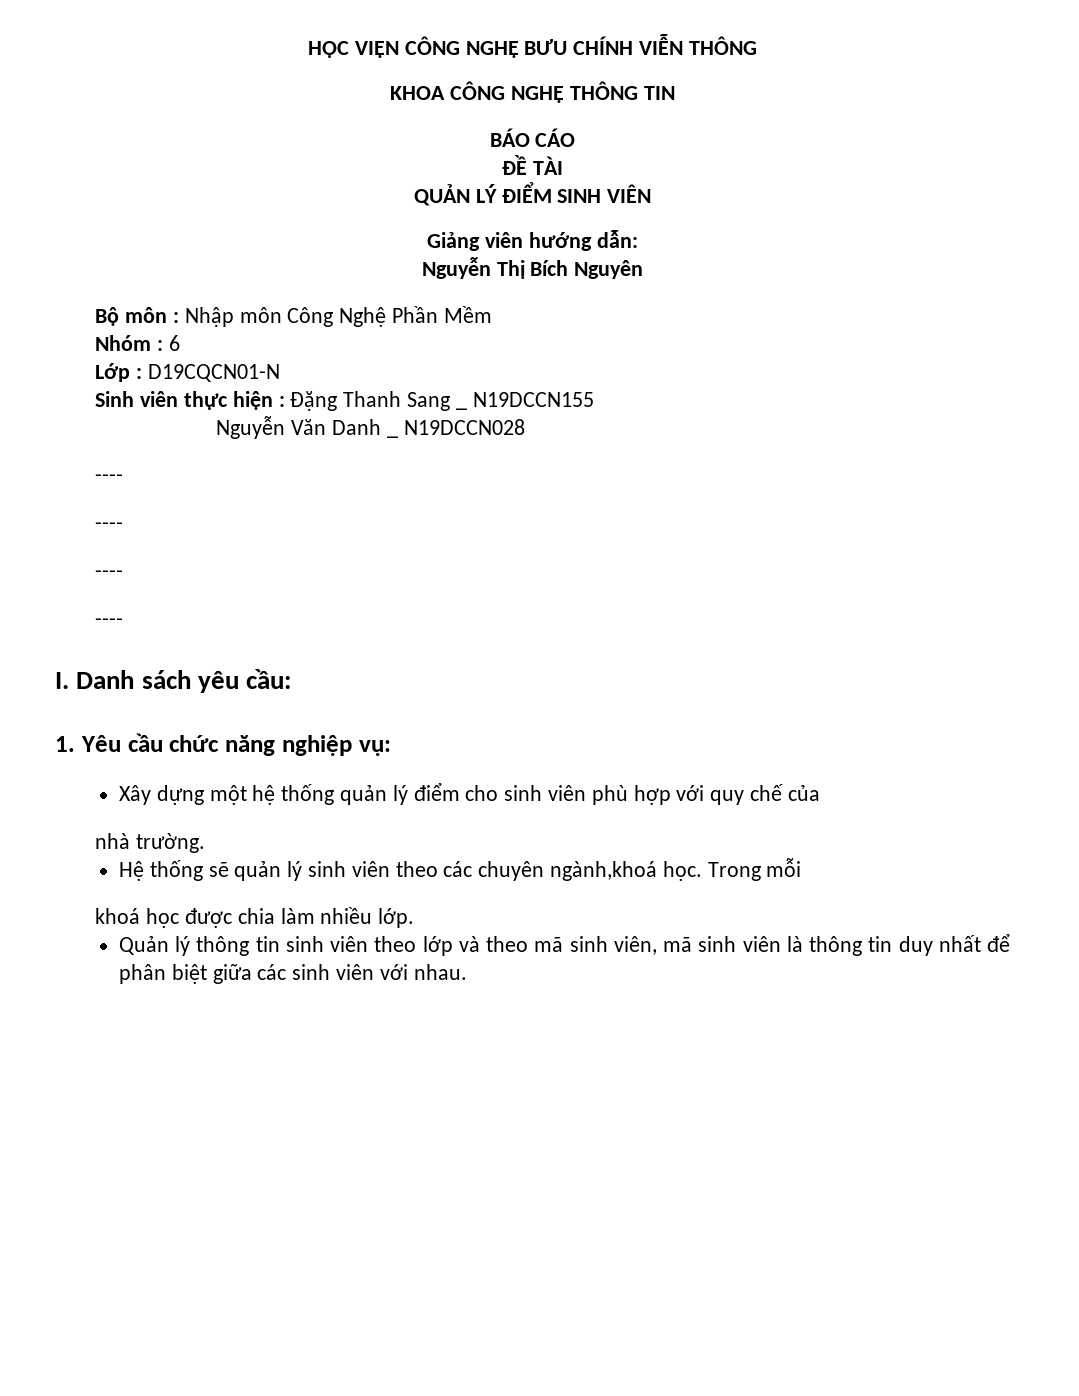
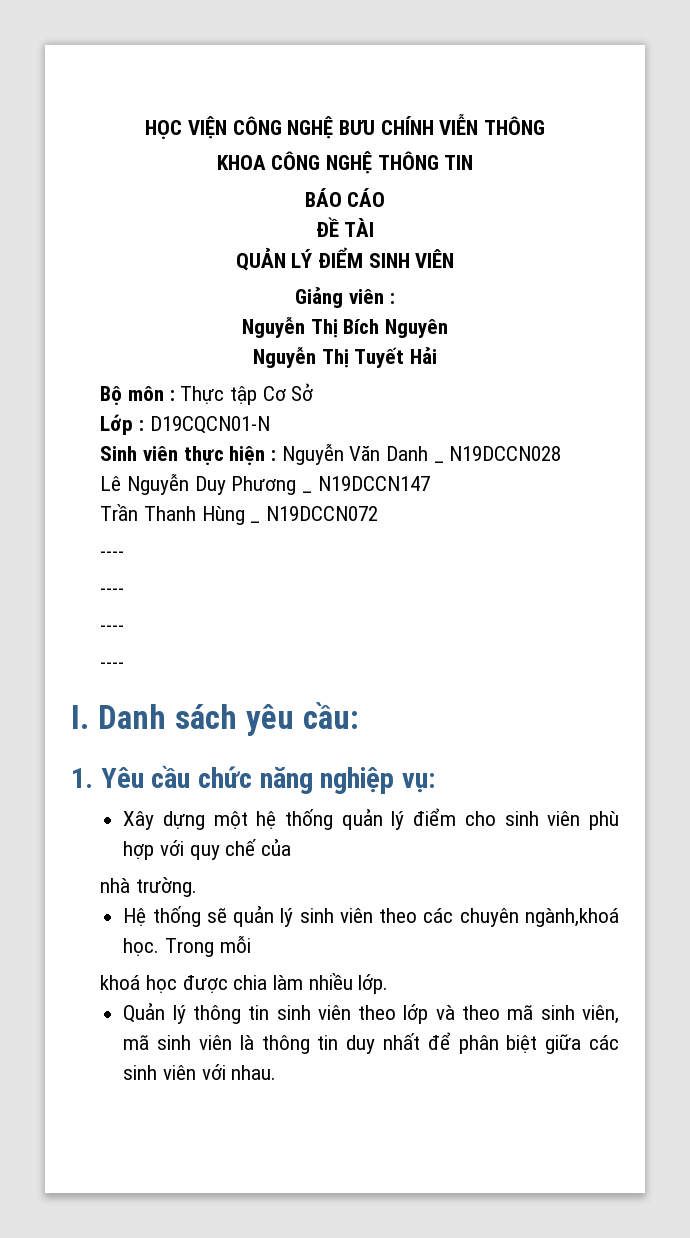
- Giảng viên hướng dẫn:
+ Giảng viên :
+ Nguyễn Thị Tuyết Hải
- Bộ môn : Nhập môn Công Nghệ Phần Mềm
- Nhóm : 6
+ Bộ môn : Thực tập Cơ Sở
- Sinh viên thực hiện : Đặng Thanh Sang _ N19DCCN155
- Nguyễn Văn Danh _ N19DCCN028
+ Sinh viên thực hiện : Nguyễn Văn Danh _ N19DCCN028
+ Lê Nguyễn Duy Phương _ N19DCCN147
+ Trần Thanh Hùng _ N19DCCN072

